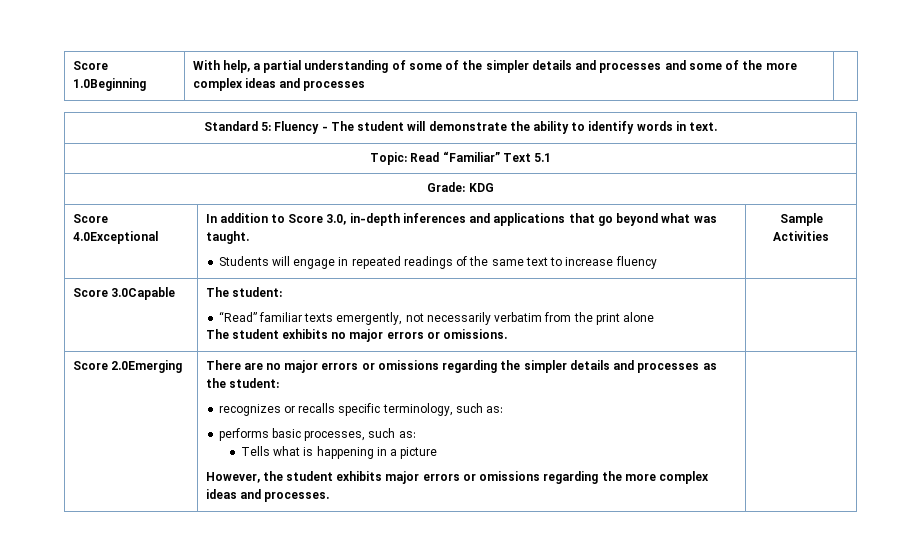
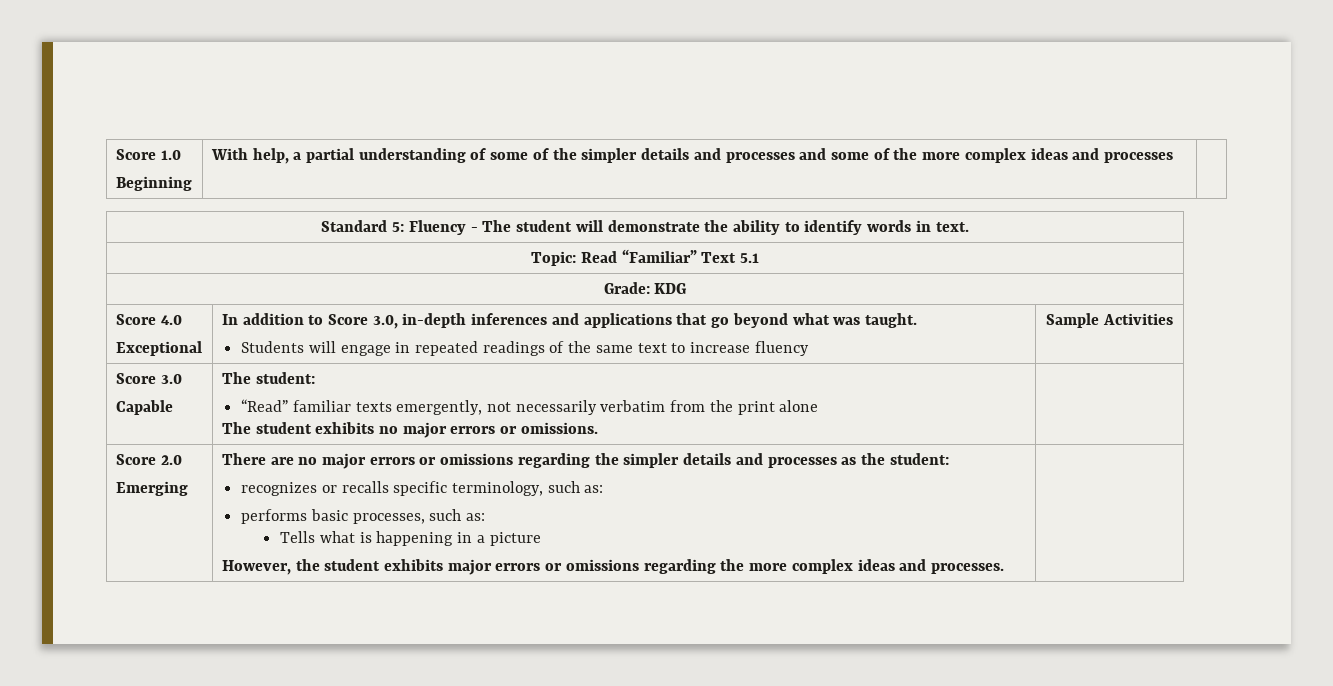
- Score 1.0Beginning | With help, a partial understanding of some of the simpler details and processes and some of the more complex ideas and processes |
+ Score 1.0
+ Beginning | With help, a partial understanding of some of the simpler details and processes and some of the more complex ideas and processes |
- Score 4.0Exceptional | In addition to Score 3.0, in-depth inferences and applications that go beyond what was taught.
+ Score 4.0
+ Exceptional | In addition to Score 3.0, in-depth inferences and applications that go beyond what was taught.
- Score 3.0Capable | The student:
+ Score 3.0
+ Capable | The student:
- Score 2.0Emerging
+ Score 2.0
+ Emerging

